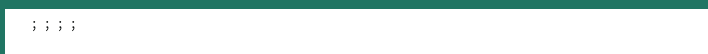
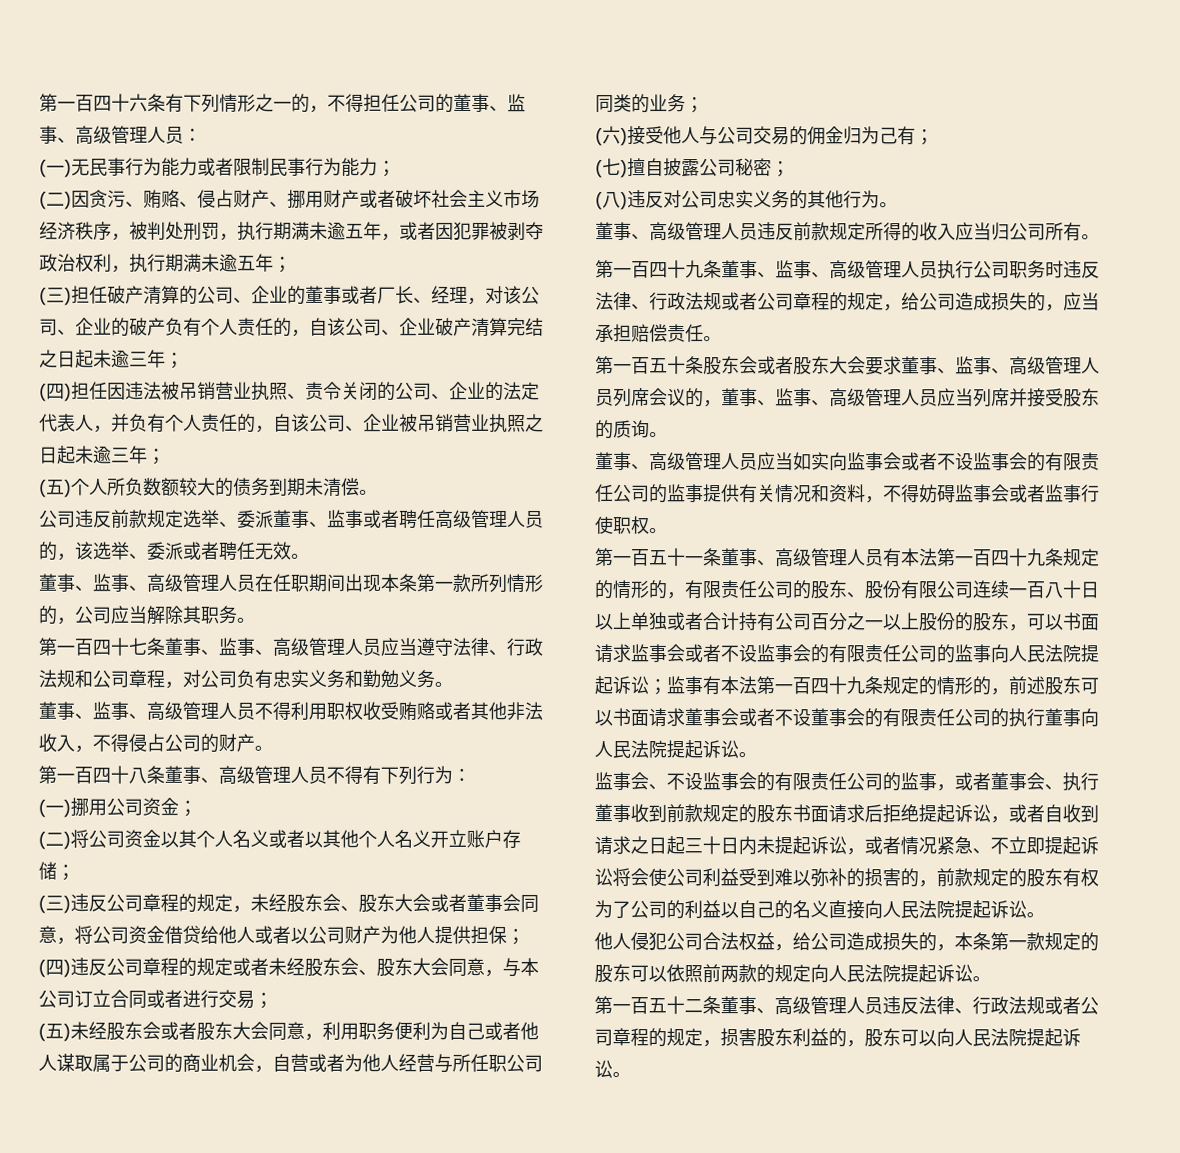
- ；；；；
+ 第一百四十六条有下列情形之一的，不得担任公司的董事、监事、高级管理人员：
+ (一)无民事行为能力或者限制民事行为能力；
+ (二)因贪污、贿赂、侵占财产、挪用财产或者破坏社会主义市场经济秩序，被判处刑罚，执行期满未逾五年，或者因犯罪被剥夺政治权利，执行期满未逾五年；
+ (三)担任破产清算的公司、企业的董事或者厂长、经理，对该公司、企业的破产负有个人责任的，自该公司、企业破产清算完结之日起未逾三年；
+ (四)担任因违法被吊销营业执照、责令关闭的公司、企业的法定代表人，并负有个人责任的，自该公司、企业被吊销营业执照之日起未逾三年；
+ (五)个人所负数额较大的债务到期未清偿。
+ 公司违反前款规定选举、委派董事、监事或者聘任高级管理人员的，该选举、委派或者聘任无效。
+ 董事、监事、高级管理人员在任职期间出现本条第一款所列情形的，公司应当解除其职务。
+ 第一百四十七条董事、监事、高级管理人员应当遵守法律、行政法规和公司章程，对公司负有忠实义务和勤勉义务。
+ 董事、监事、高级管理人员不得利用职权收受贿赂或者其他非法收入，不得侵占公司的财产。
+ 第一百四十八条董事、高级管理人员不得有下列行为：
+ (一)挪用公司资金；
+ (二)将公司资金以其个人名义或者以其他个人名义开立账户存储；
+ (三)违反公司章程的规定，未经股东会、股东大会或者董事会同意，将公司资金借贷给他人或者以公司财产为他人提供担保；
+ (四)违反公司章程的规定或者未经股东会、股东大会同意，与本公司订立合同或者进行交易；
+ (五)未经股东会或者股东大会同意，利用职务便利为自己或者他人谋取属于公司的商业机会，自营或者为他人经营与所任职公司同类的业务；
+ (六)接受他人与公司交易的佣金归为己有；
+ (七)擅自披露公司秘密；
+ (八)违反对公司忠实义务的其他行为。
+ 董事、高级管理人员违反前款规定所得的收入应当归公司所有。
+ 第一百四十九条董事、监事、高级管理人员执行公司职务时违反法律、行政法规或者公司章程的规定，给公司造成损失的，应当承担赔偿责任。
+ 第一百五十条股东会或者股东大会要求董事、监事、高级管理人员列席会议的，董事、监事、高级管理人员应当列席并接受股东的质询。
+ 董事、高级管理人员应当如实向监事会或者不设监事会的有限责任公司的监事提供有关情况和资料，不得妨碍监事会或者监事行使职权。
+ 第一百五十一条董事、高级管理人员有本法第一百四十九条规定的情形的，有限责任公司的股东、股份有限公司连续一百八十日以上单独或者合计持有公司百分之一以上股份的股东，可以书面请求监事会或者不设监事会的有限责任公司的监事向人民法院提起诉讼；监事有本法第一百四十九条规定的情形的，前述股东可以书面请求董事会或者不设董事会的有限责任公司的执行董事向人民法院提起诉讼。
+ 监事会、不设监事会的有限责任公司的监事，或者董事会、执行董事收到前款规定的股东书面请求后拒绝提起诉讼，或者自收到请求之日起三十日内未提起诉讼，或者情况紧急、不立即提起诉讼将会使公司利益受到难以弥补的损害的，前款规定的股东有权为了公司的利益以自己的名义直接向人民法院提起诉讼。
+ 他人侵犯公司合法权益，给公司造成损失的，本条第一款规定的股东可以依照前两款的规定向人民法院提起诉讼。
+ 第一百五十二条董事、高级管理人员违反法律、行政法规或者公司章程的规定，损害股东利益的，股东可以向人民法院提起诉讼。

